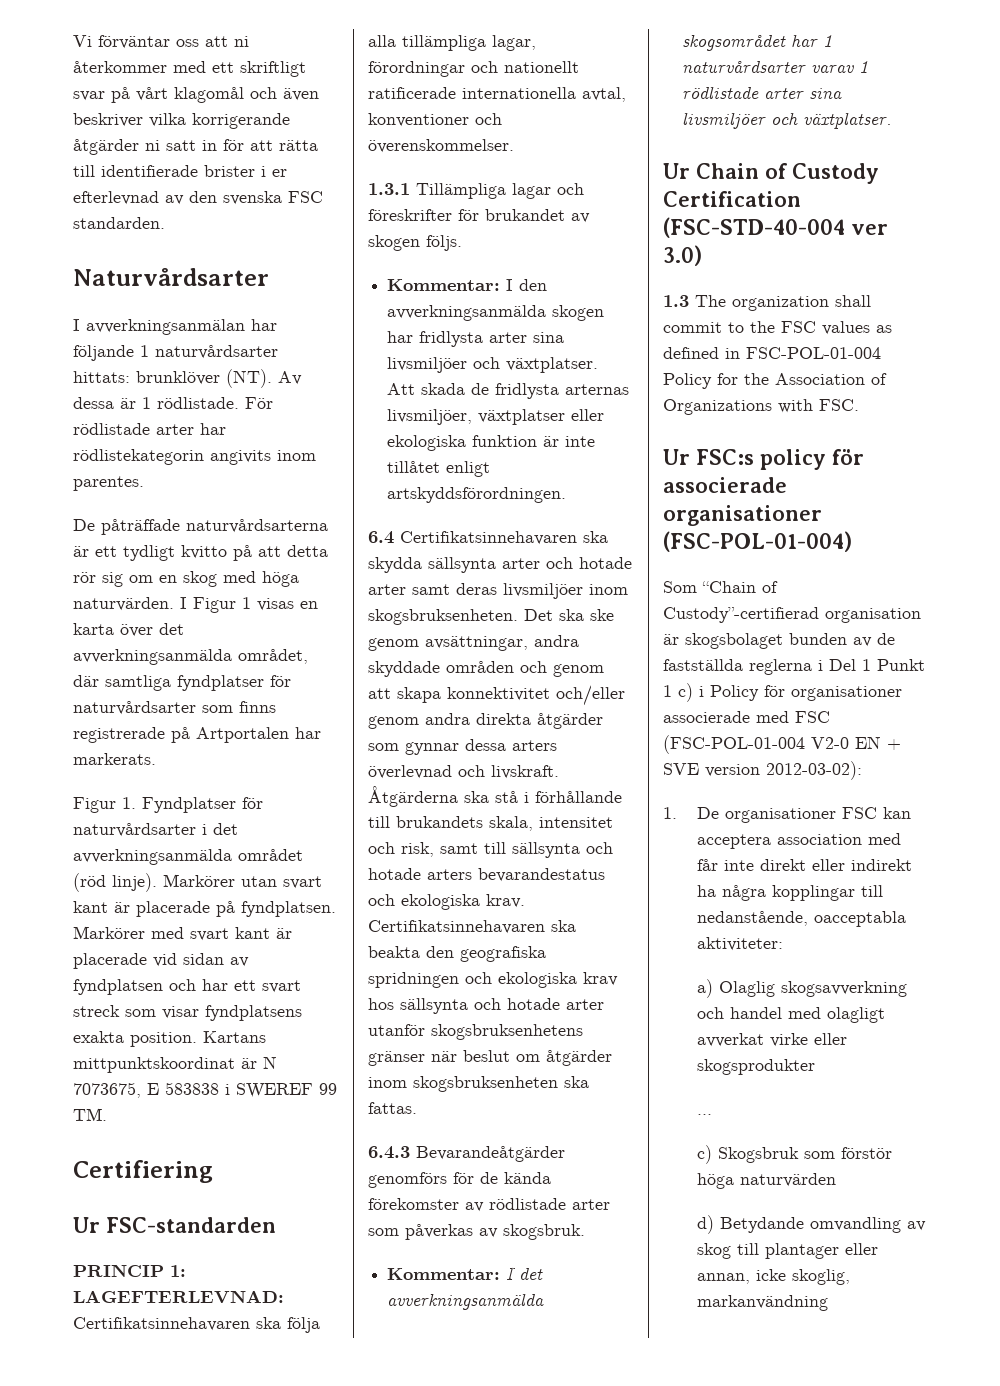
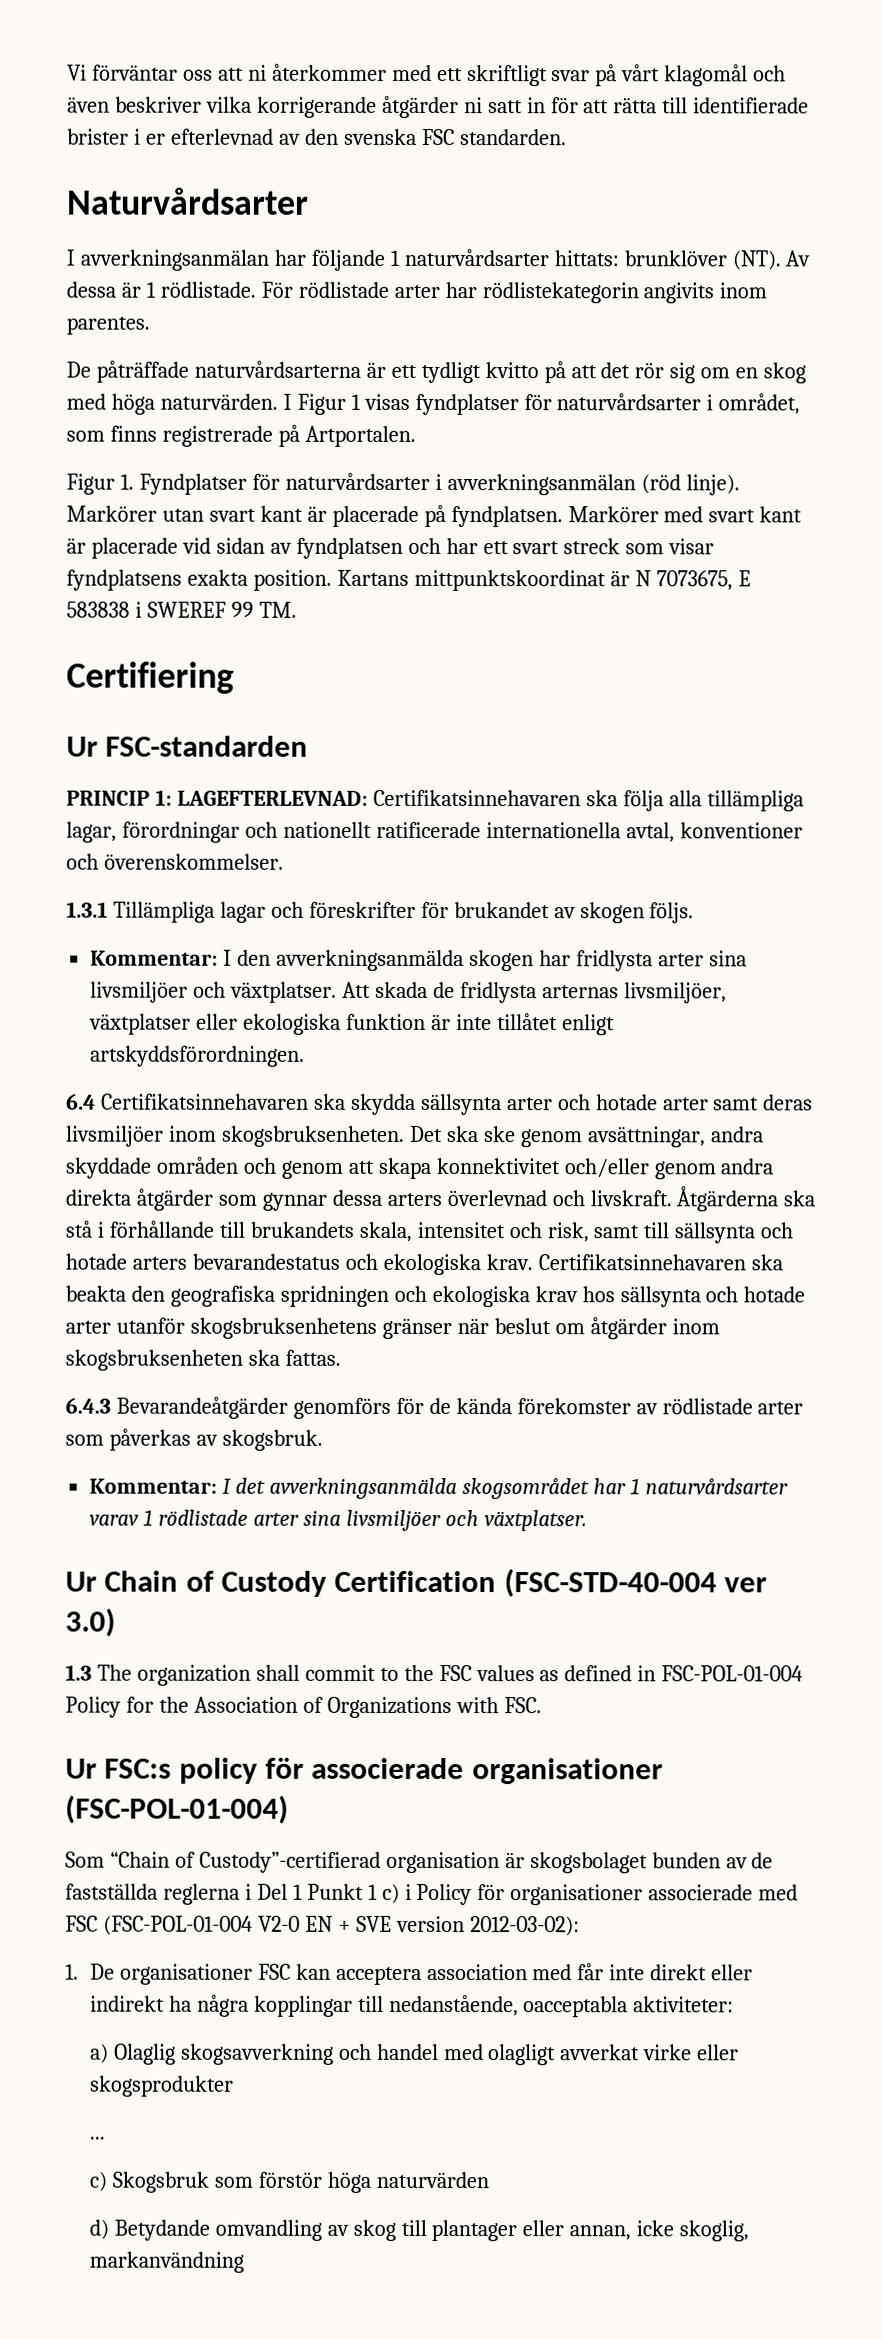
- De påträffade naturvårdsarterna är ett tydligt kvitto på att detta rör sig om en skog med höga naturvärden.
+ De påträffade naturvårdsarterna är ett tydligt kvitto på att det rör sig om en skog med höga naturvärden.
- I Figur 1 visas en karta över det avverkningsanmälda området, där samtliga fyndplatser för naturvårdsarter som finns registrerade på Artportalen har markerats.
+ I Figur 1 visas fyndplatser för naturvårdsarter i området, som finns registrerade på Artportalen.
- Figur 1. Fyndplatser för naturvårdsarter i det avverkningsanmälda området (röd linje).
+ Figur 1. Fyndplatser för naturvårdsarter i avverkningsanmälan (röd linje).

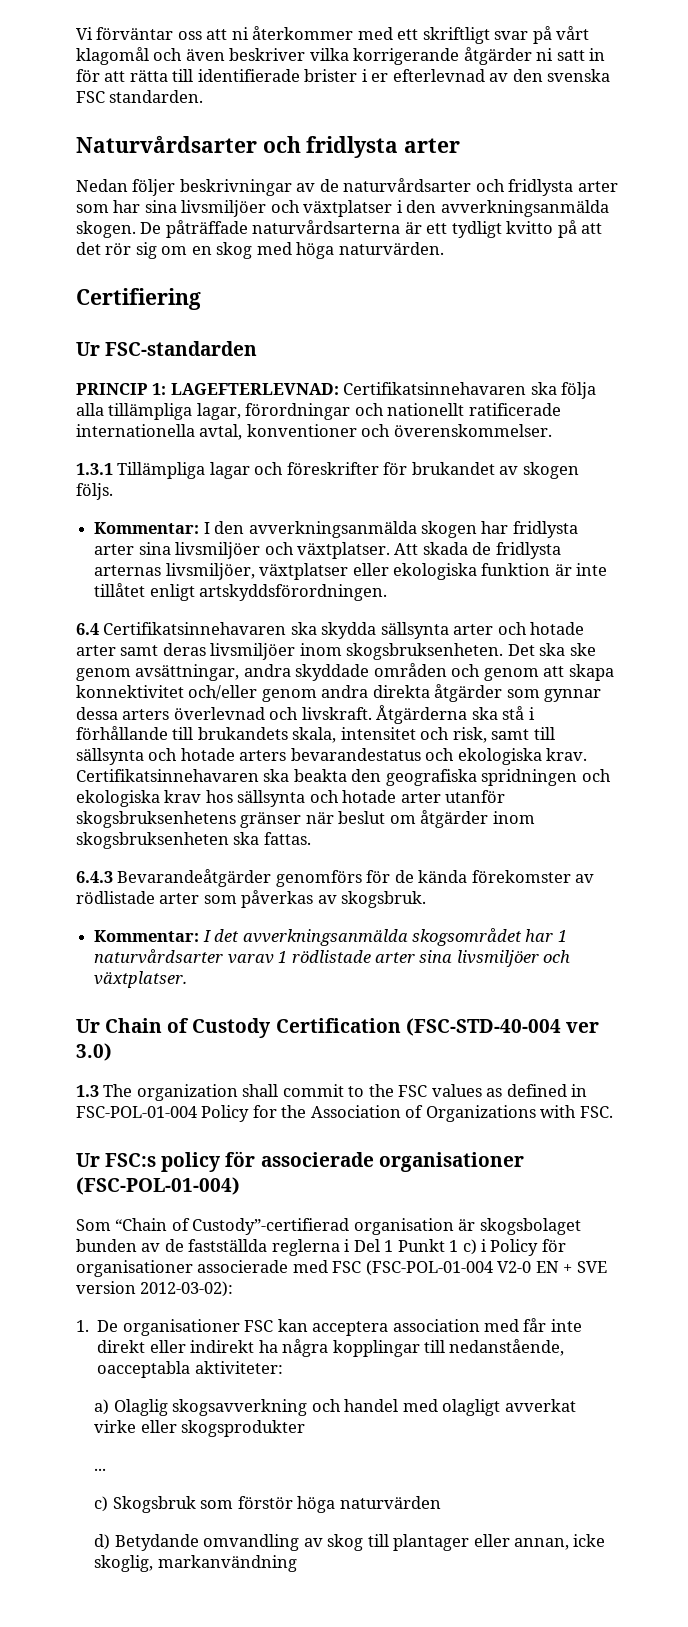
- Naturvårdsarter
- I avverkningsanmälan har följande 1 naturvårdsarter hittats: brunklöver (NT). Av dessa är 1 rödlistade. För rödlistade arter har rödlistekategorin angivits inom parentes.
- De påträffade naturvårdsarterna är ett tydligt kvitto på att det rör sig om en skog med höga naturvärden. I Figur 1 visas fyndplatser för naturvårdsarter i området, som finns registrerade på Artportalen.
- Figur 1. Fyndplatser för naturvårdsarter i avverkningsanmälan (röd linje). Markörer utan svart kant är placerade på fyndplatsen. Markörer med svart kant är placerade vid sidan av fyndplatsen och har ett svart streck som visar fyndplatsens exakta position. Kartans mittpunktskoordinat är N 7073675, E 583838 i SWEREF 99 TM.
+ Naturvårdsarter och fridlysta arter
+ Nedan följer beskrivningar av de naturvårdsarter och fridlysta arter som har sina livsmiljöer och växtplatser i den avverkningsanmälda skogen. De påträffade naturvårdsarterna är ett tydligt kvitto på att det rör sig om en skog med höga naturvärden.

